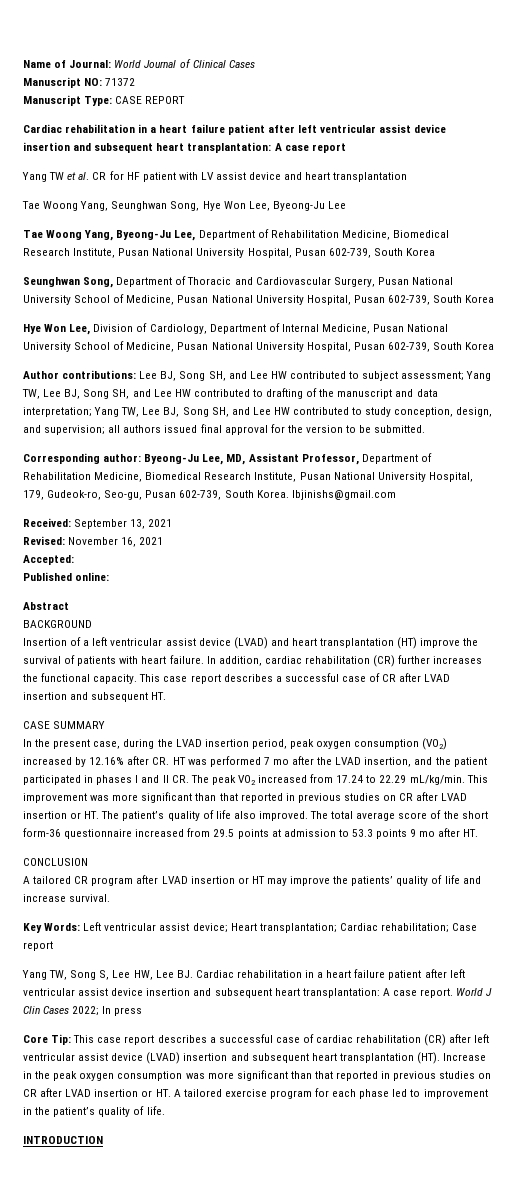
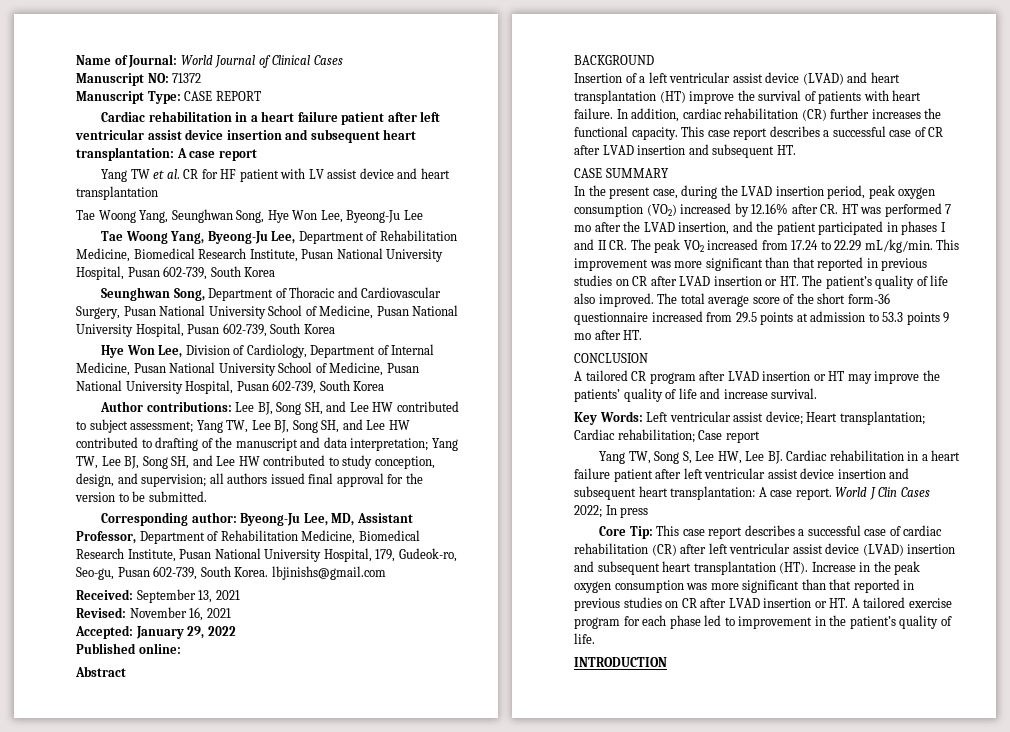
- Accepted:
+ Accepted: January 29, 2022

